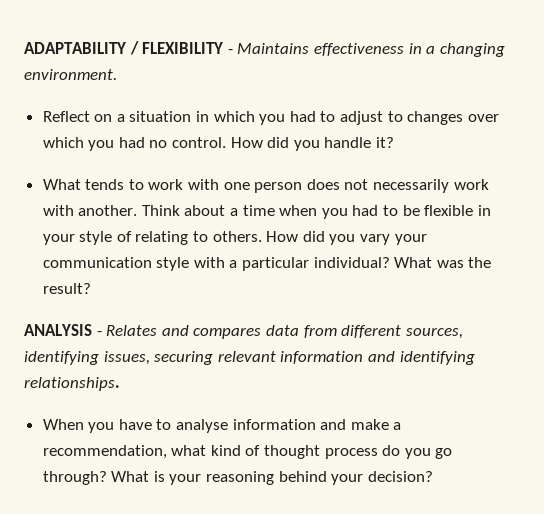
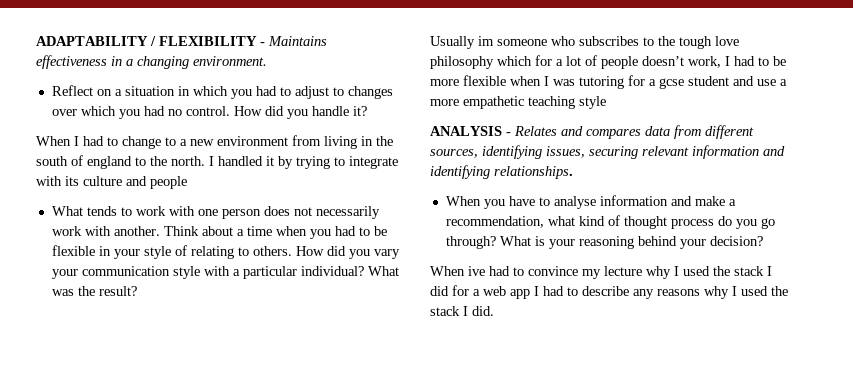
+ When I had to change to a new environment from living in the south of england to the north. I handled it by trying to integrate with its culture and people
+ Usually im someone who subscribes to the tough love philosophy which for a lot of people doesn’t work, I had to be more flexible when I was tutoring for a gcse student and use a more empathetic teaching style
+ When ive had to convince my lecture why I used the stack I did for a web app I had to describe any reasons why I used the stack I did.

